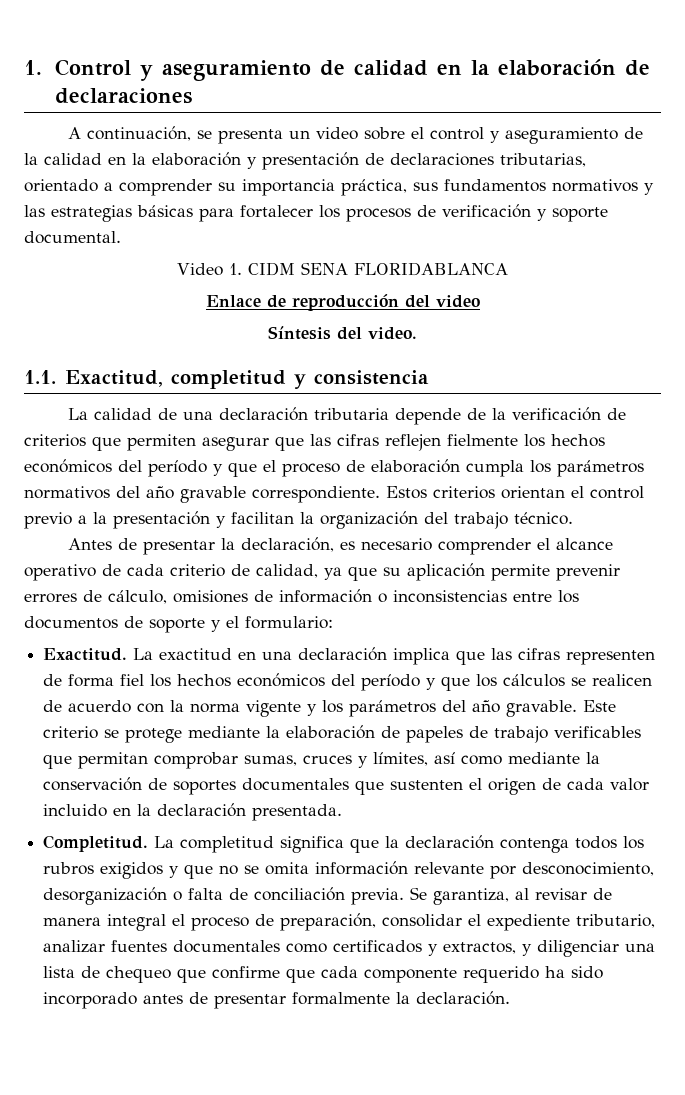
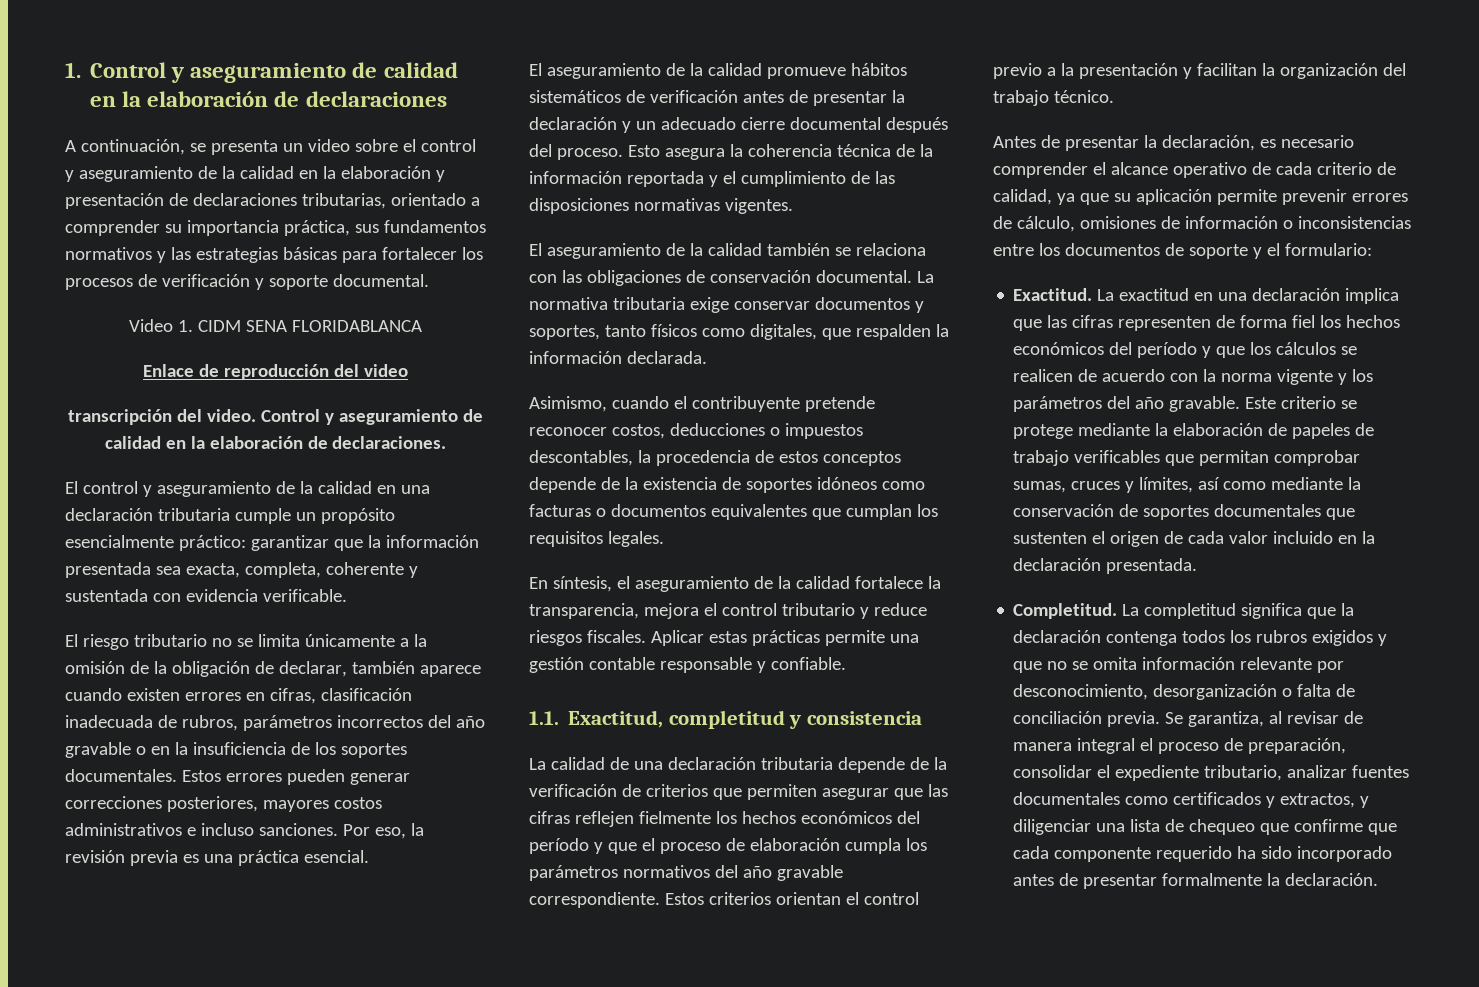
- Síntesis del video.
+ transcripción del video. Control y aseguramiento de calidad en la elaboración de declaraciones.
+ El control y aseguramiento de la calidad en una declaración tributaria cumple un propósito esencialmente práctico: garantizar que la información presentada sea exacta, completa, coherente y sustentada con evidencia verificable.
+ El riesgo tributario no se limita únicamente a la omisión de la obligación de declarar, también aparece cuando existen errores en cifras, clasificación inadecuada de rubros, parámetros incorrectos del año gravable o en la insuficiencia de los soportes documentales. Estos errores pueden generar correcciones posteriores, mayores costos administrativos e incluso sanciones. Por eso, la revisión previa es una práctica esencial.
+ El aseguramiento de la calidad promueve hábitos sistemáticos de verificación antes de presentar la declaración y un adecuado cierre documental después del proceso. Esto asegura la coherencia técnica de la información reportada y el cumplimiento de las disposiciones normativas vigentes.
+ El aseguramiento de la calidad también se relaciona con las obligaciones de conservación documental. La normativa tributaria exige conservar documentos y soportes, tanto físicos como digitales, que respalden la información declarada.
+ Asimismo, cuando el contribuyente pretende reconocer costos, deducciones o impuestos descontables, la procedencia de estos conceptos depende de la existencia de soportes idóneos como facturas o documentos equivalentes que cumplan los requisitos legales.
+ En síntesis, el aseguramiento de la calidad fortalece la transparencia, mejora el control tributario y reduce riesgos fiscales. Aplicar estas prácticas permite una gestión contable responsable y confiable.

